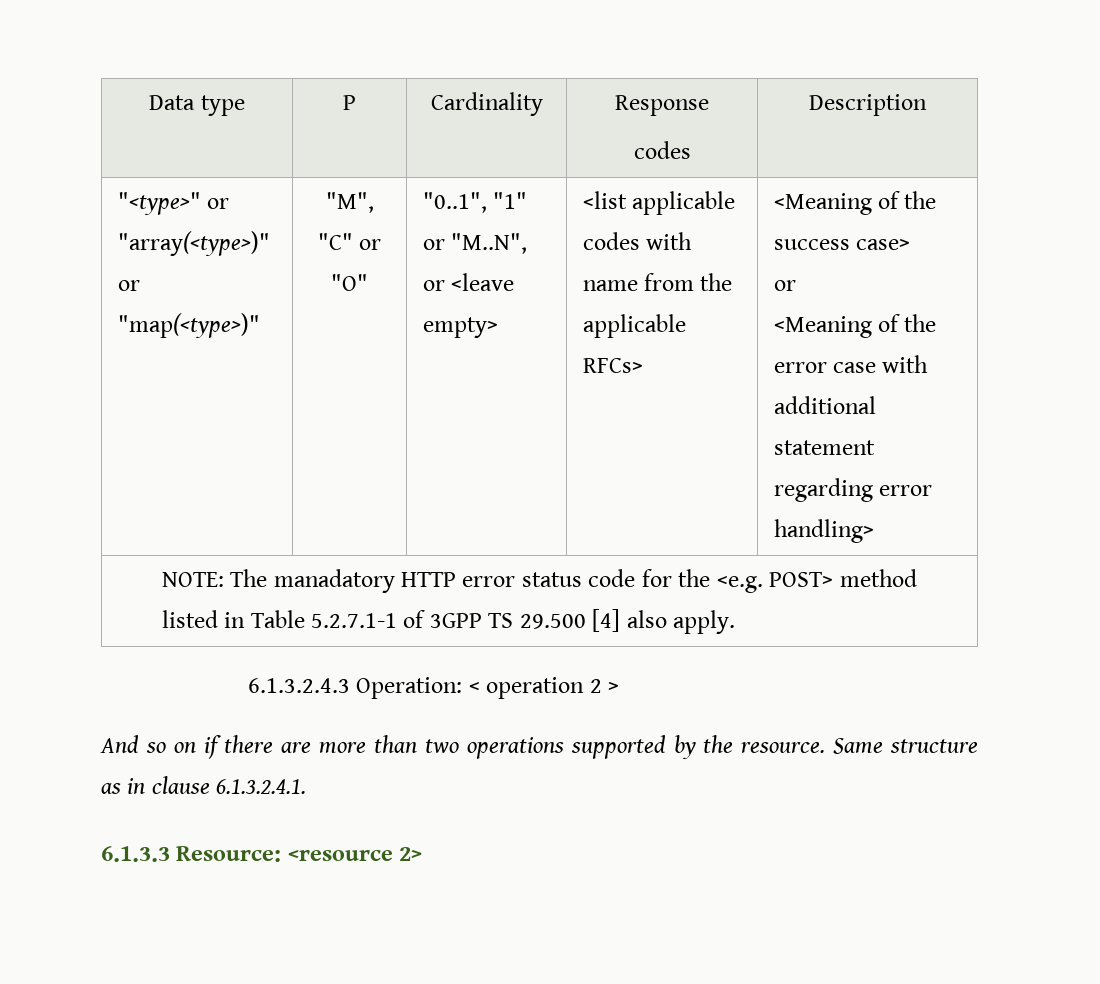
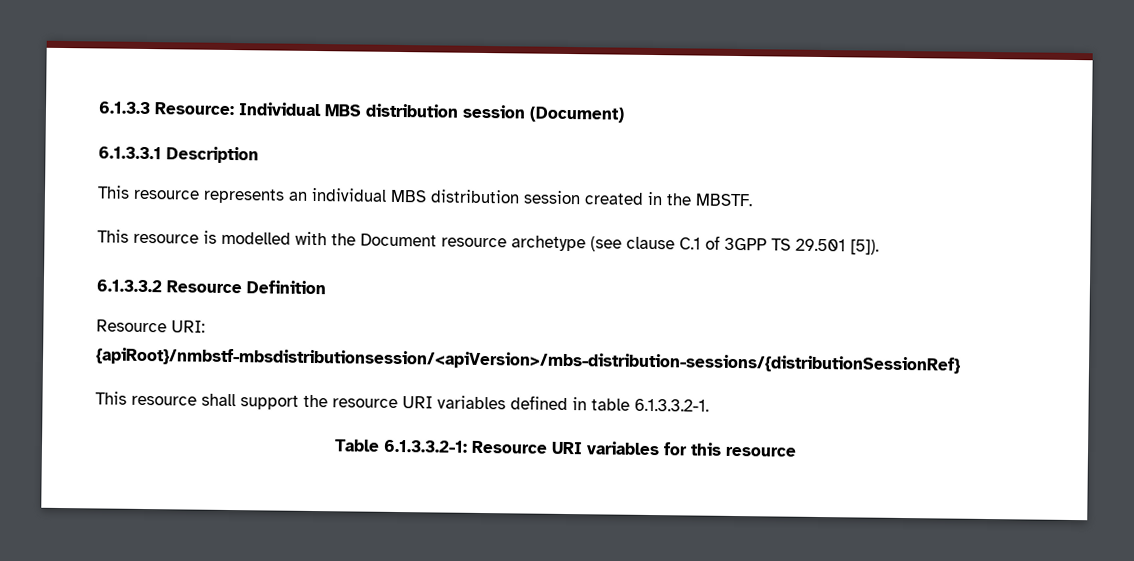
- Data type | P | Cardinality | Response
- codes | Description
- "<type>" or "array(<type>)" or "map(<type>)" | "M", "C" or "O" | "0..1", "1" or "M..N", or <leave empty> | <list applicable codes with name from the applicable RFCs> | <Meaning of the success case>
- or
- <Meaning of the error case with additional statement regarding error handling>
- NOTE: The manadatory HTTP error status code for the <e.g. POST> method listed in Table 5.2.7.1-1 of 3GPP TS 29.500 [4] also apply.
- 6.1.3.2.4.3 Operation: < operation 2 >
- And so on if there are more than two operations supported by the resource. Same structure as in clause 6.1.3.2.4.1.
- 6.1.3.3 Resource: <resource 2>
+ 6.1.3.3 Resource: Individual MBS distribution session (Document)
+ 6.1.3.3.1 Description
+ This resource represents an individual MBS distribution session created in the MBSTF.
+ This resource is modelled with the Document resource archetype (see clause C.1 of 3GPP TS 29.501 [5]).
+ 6.1.3.3.2 Resource Definition
+ Resource URI: {apiRoot}/nmbstf-mbsdistributionsession/<apiVersion>/mbs-distribution-sessions/{distributionSessionRef}
+ This resource shall support the resource URI variables defined in table 6.1.3.3.2-1.
+ Table 6.1.3.3.2-1: Resource URI variables for this resource

